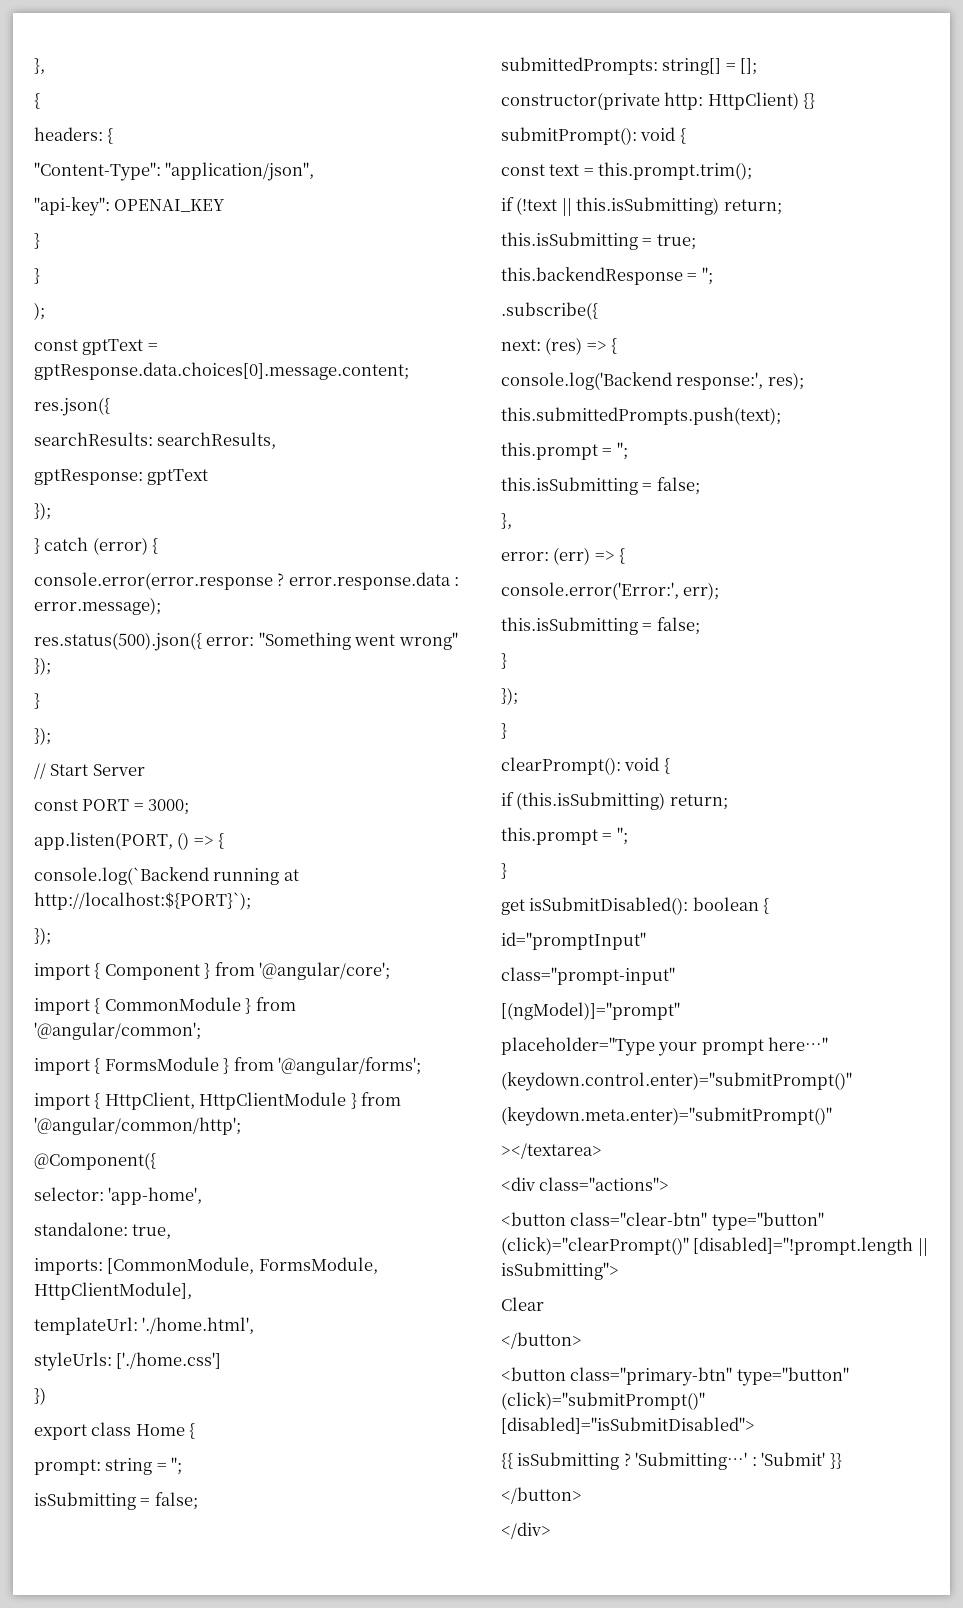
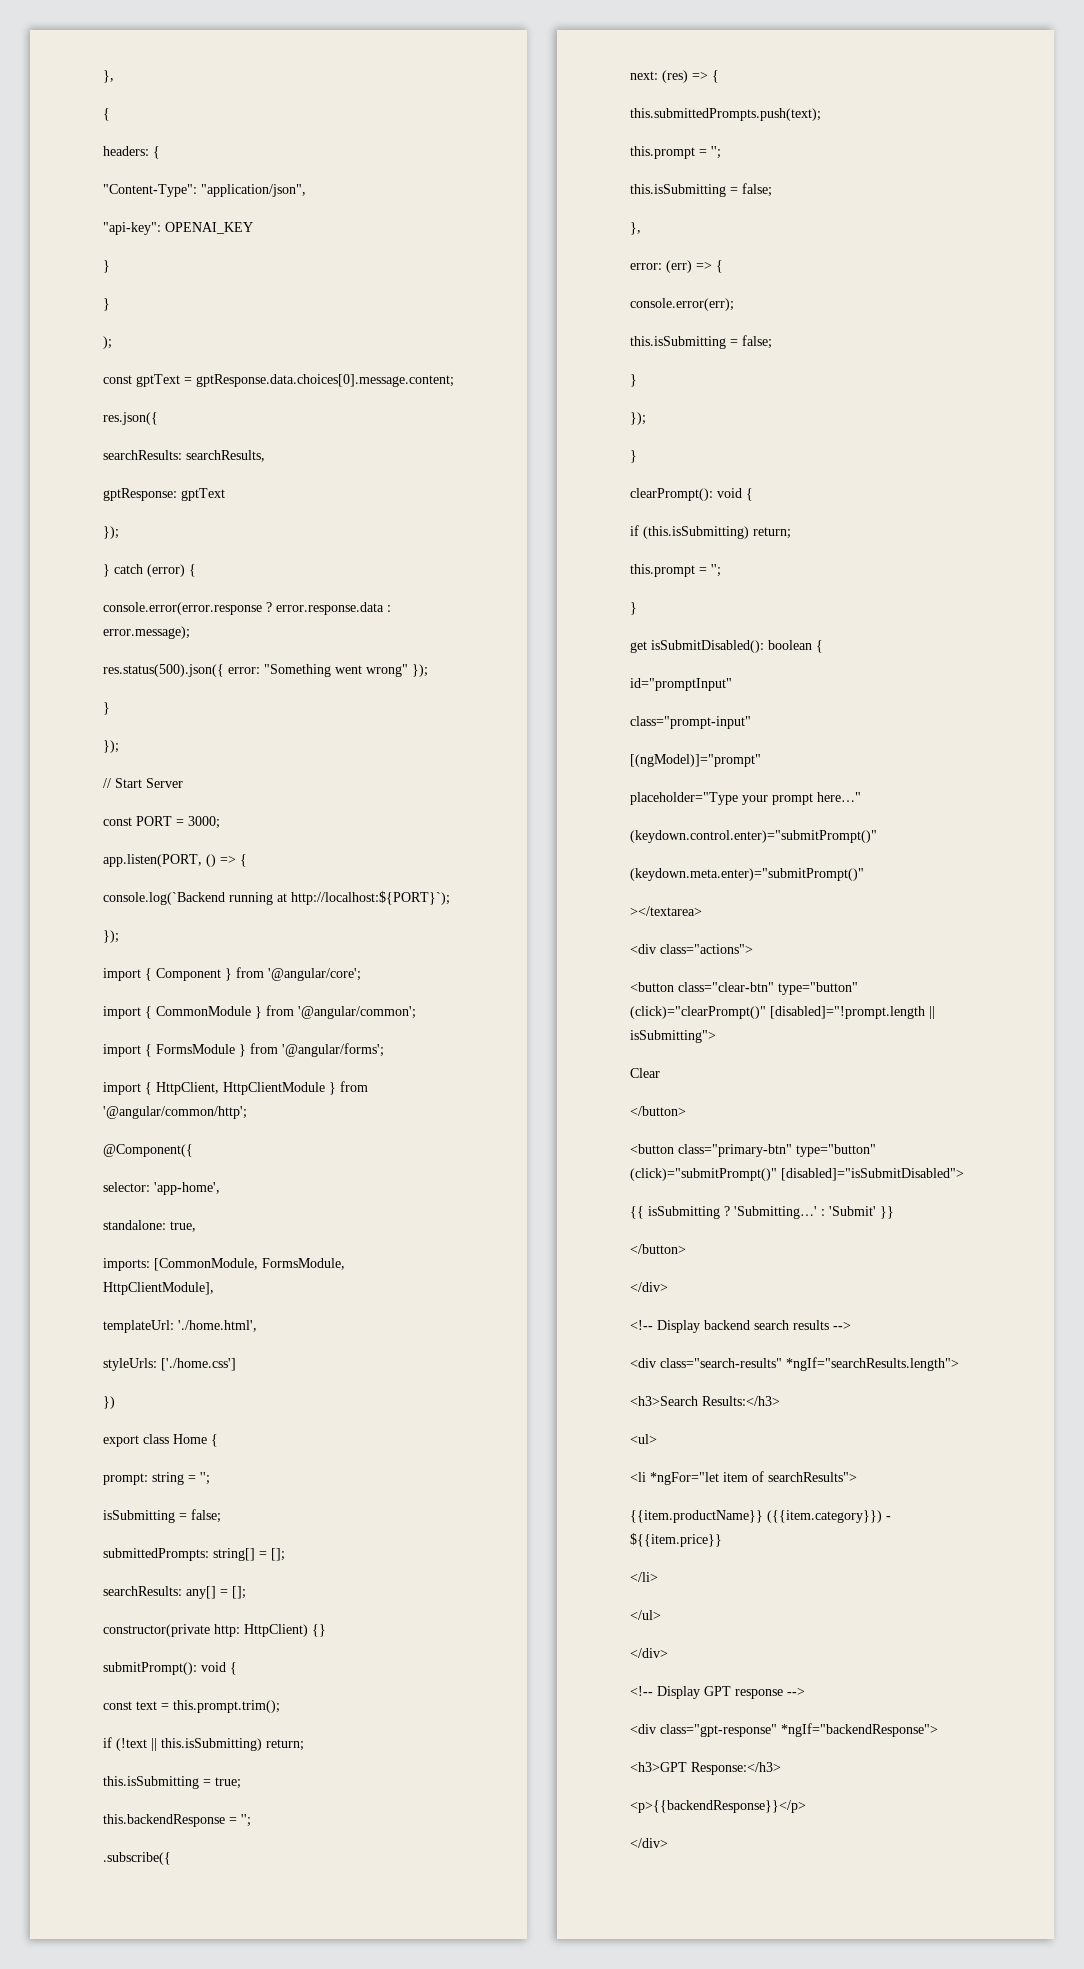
+ searchResults: any[] = [];
- console.log('Backend response:', res);
- console.error('Error:', err);
+ console.error(err);
+ <!-- Display backend search results -->
+ <div class="search-results" *ngIf="searchResults.length">
+ <h3>Search Results:</h3>
+ <ul>
+ <li *ngFor="let item of searchResults">
+ {{item.productName}} ({{item.category}}) - ${{item.price}}
+ </li>
+ </ul>
+ </div>
+ <!-- Display GPT response -->
+ <div class="gpt-response" *ngIf="backendResponse">
+ <h3>GPT Response:</h3>
+ <p>{{backendResponse}}</p>
+ </div>

